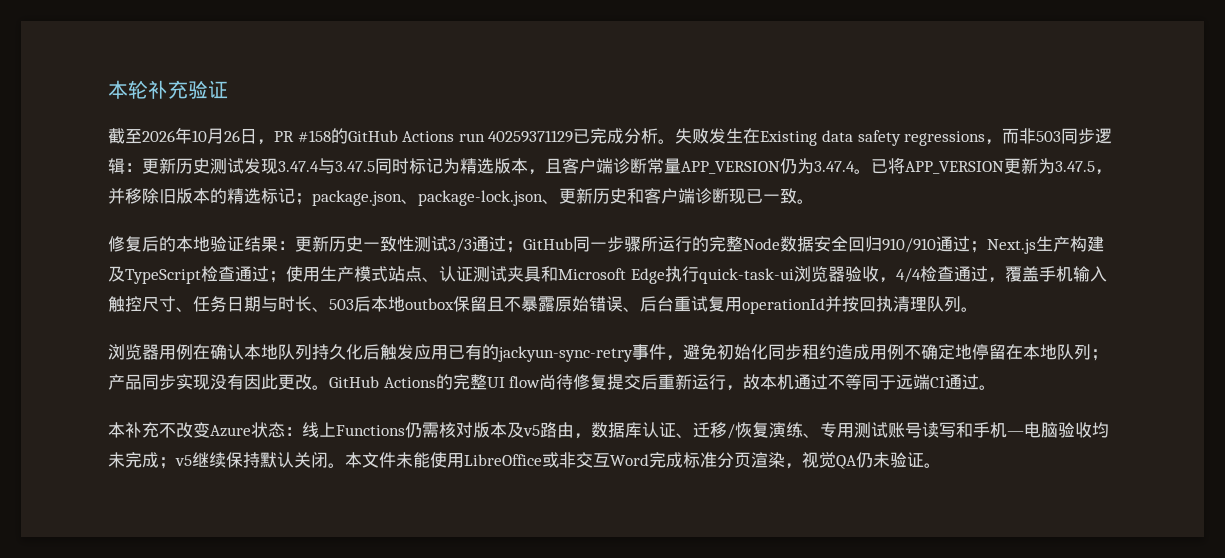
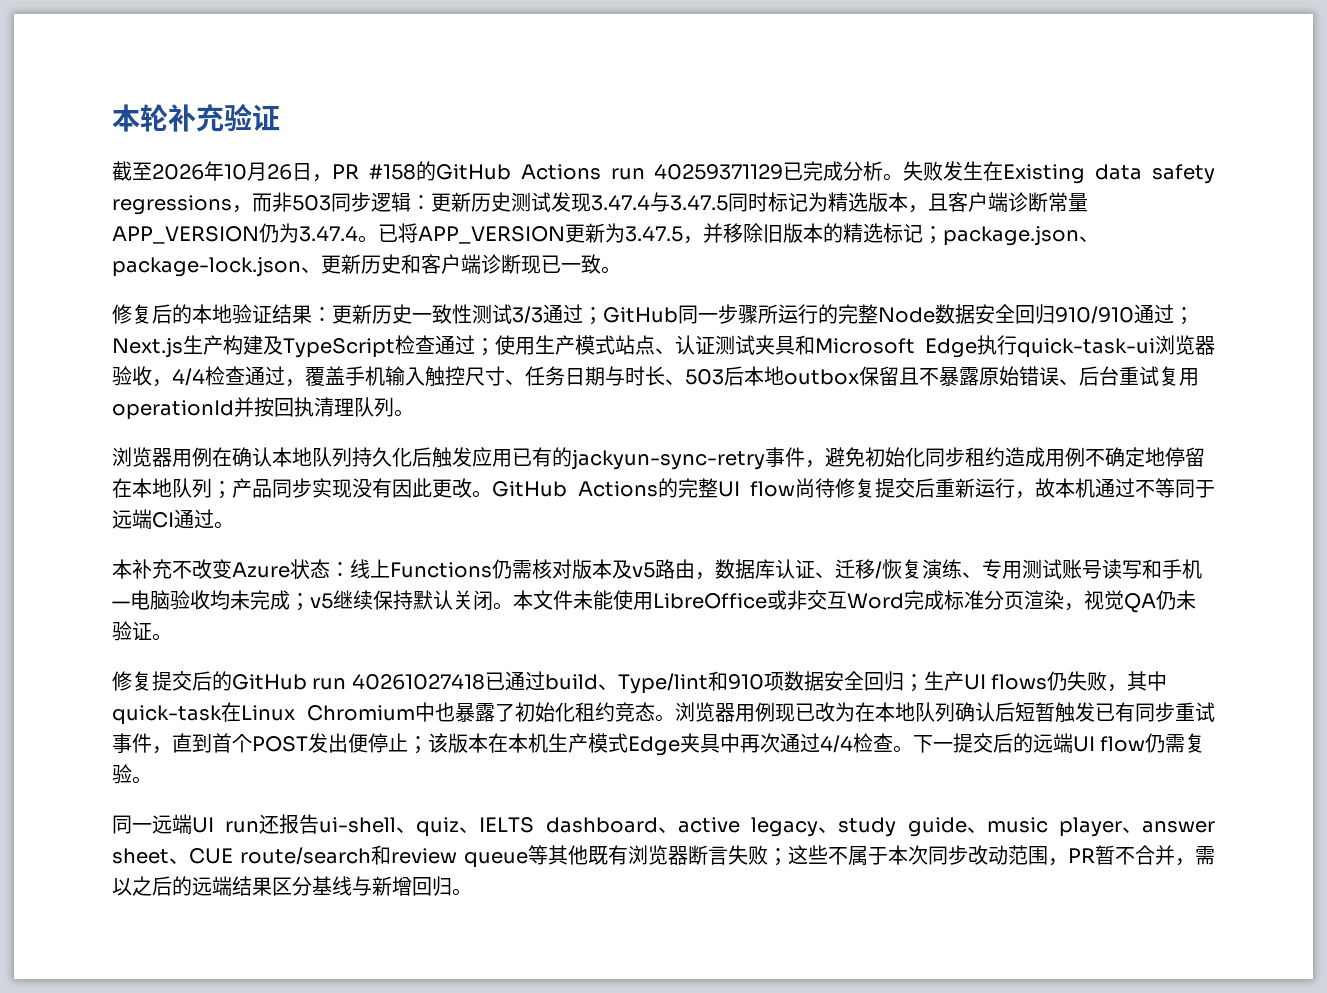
+ 修复提交后的GitHub run 40261027418已通过build、Type/lint和910项数据安全回归；生产UI flows仍失败，其中quick-task在Linux Chromium中也暴露了初始化租约竞态。浏览器用例现已改为在本地队列确认后短暂触发已有同步重试事件，直到首个POST发出便停止；该版本在本机生产模式Edge夹具中再次通过4/4检查。下一提交后的远端UI flow仍需复验。
+ 同一远端UI run还报告ui-shell、quiz、IELTS dashboard、active legacy、study guide、music player、answer sheet、CUE route/search和review queue等其他既有浏览器断言失败；这些不属于本次同步改动范围，PR暂不合并，需以之后的远端结果区分基线与新增回归。

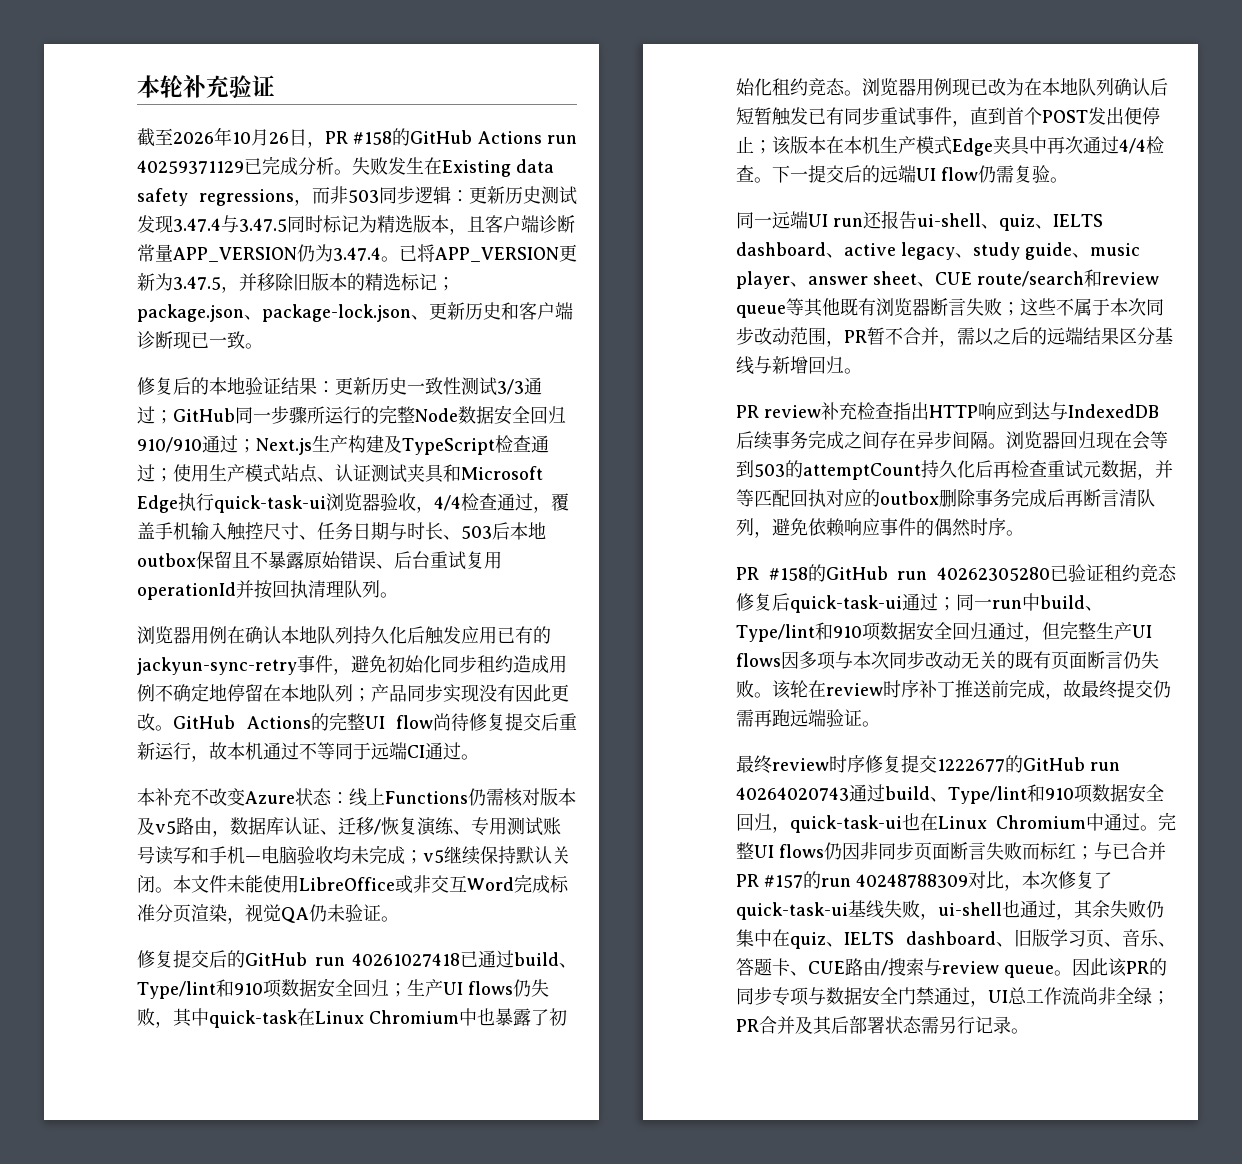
+ PR review补充检查指出HTTP响应到达与IndexedDB后续事务完成之间存在异步间隔。浏览器回归现在会等到503的attemptCount持久化后再检查重试元数据，并等匹配回执对应的outbox删除事务完成后再断言清队列，避免依赖响应事件的偶然时序。
+ PR #158的GitHub run 40262305280已验证租约竞态修复后quick-task-ui通过；同一run中build、Type/lint和910项数据安全回归通过，但完整生产UI flows因多项与本次同步改动无关的既有页面断言仍失败。该轮在review时序补丁推送前完成，故最终提交仍需再跑远端验证。
+ 最终review时序修复提交1222677的GitHub run 40264020743通过build、Type/lint和910项数据安全回归，quick-task-ui也在Linux Chromium中通过。完整UI flows仍因非同步页面断言失败而标红；与已合并PR #157的run 40248788309对比，本次修复了quick-task-ui基线失败，ui-shell也通过，其余失败仍集中在quiz、IELTS dashboard、旧版学习页、音乐、答题卡、CUE路由/搜索与review queue。因此该PR的同步专项与数据安全门禁通过，UI总工作流尚非全绿；PR合并及其后部署状态需另行记录。

